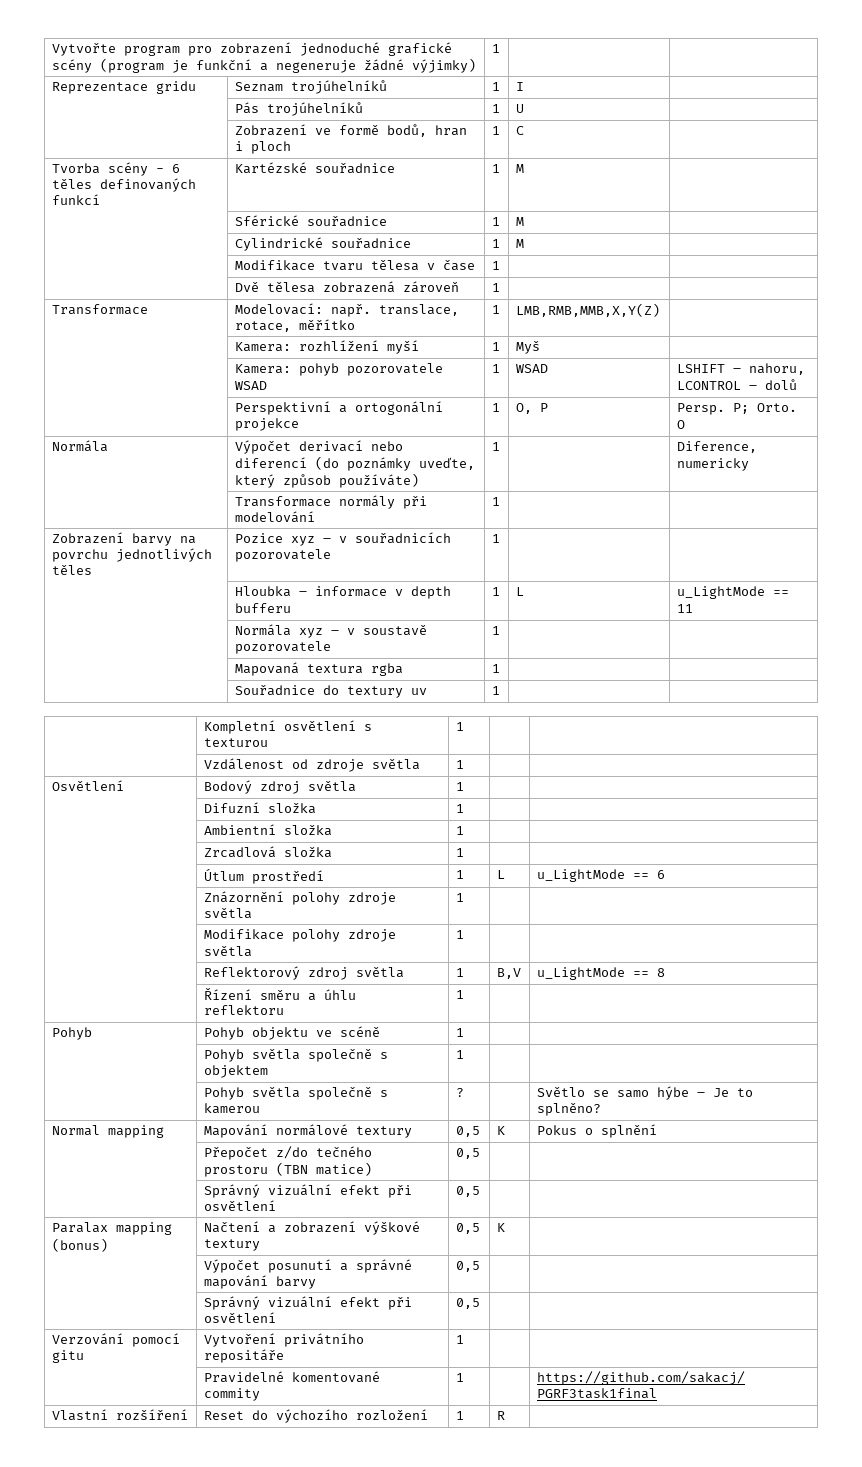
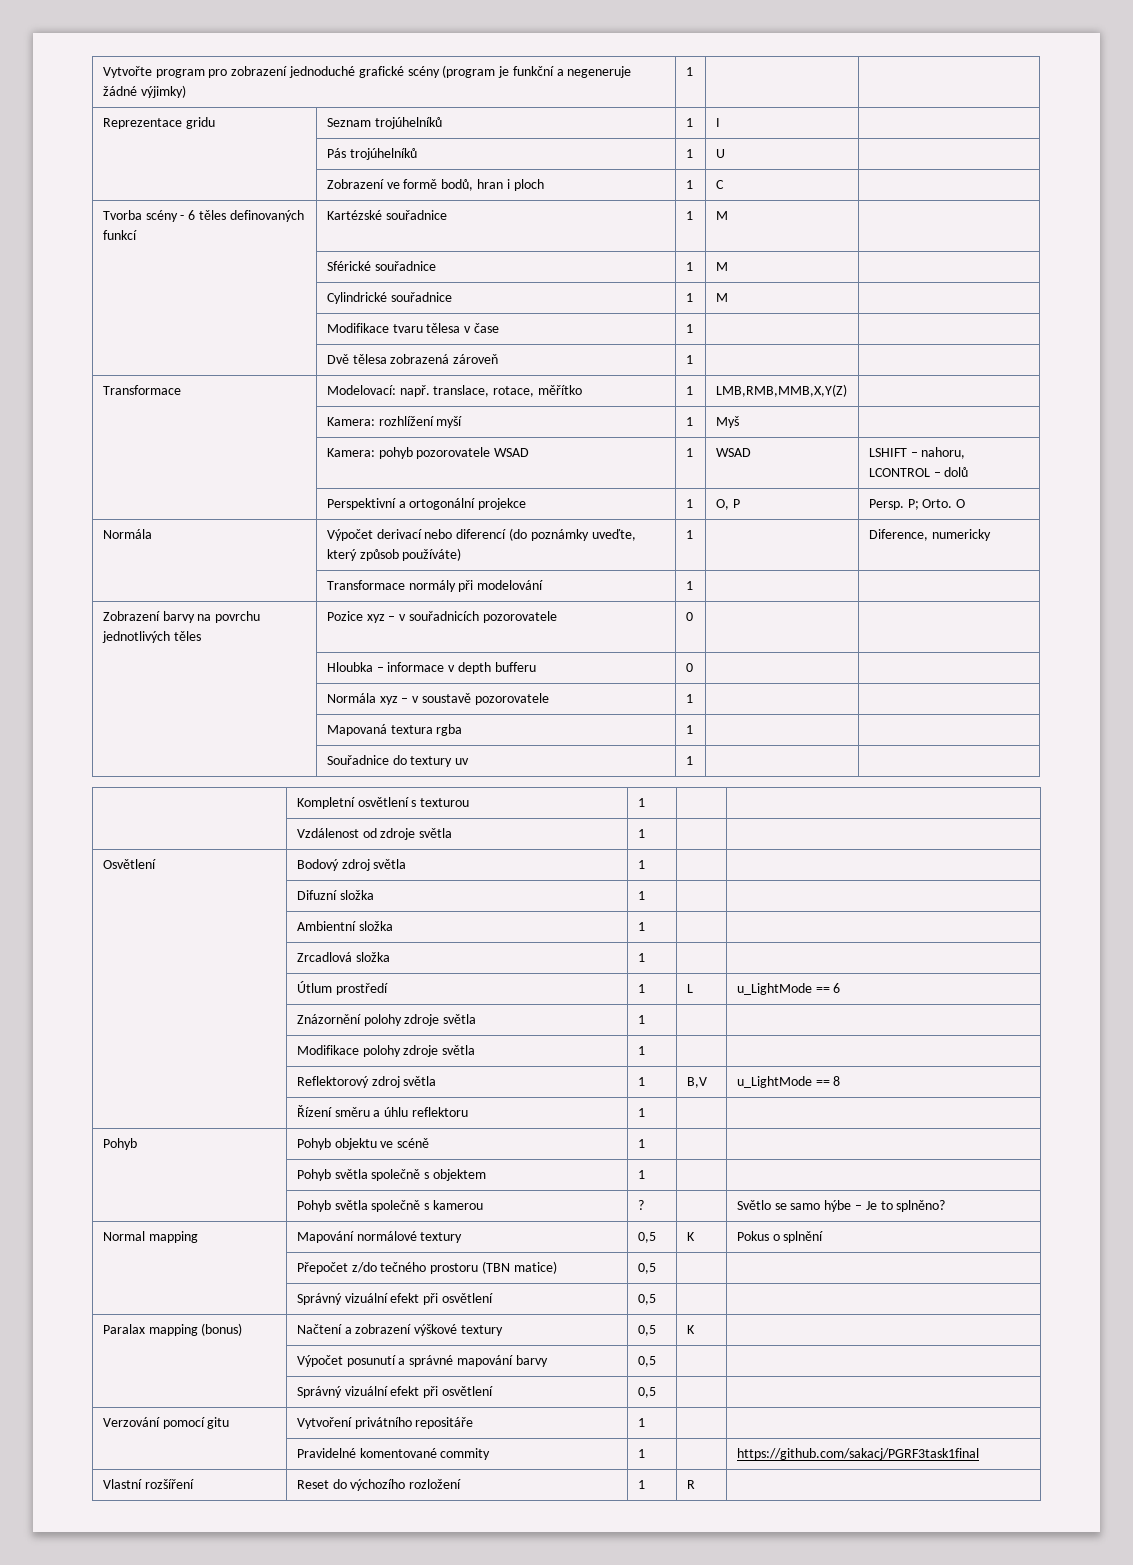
- Zobrazení barvy na povrchu jednotlivých těles | Pozice xyz – v souřadnicích pozorovatele | 1 | |
+ Zobrazení barvy na povrchu jednotlivých těles | Pozice xyz – v souřadnicích pozorovatele | 0 | |
- | Hloubka – informace v depth bufferu | 1 | L | u_LightMode == 11
+ | Hloubka – informace v depth bufferu | 0 | |

